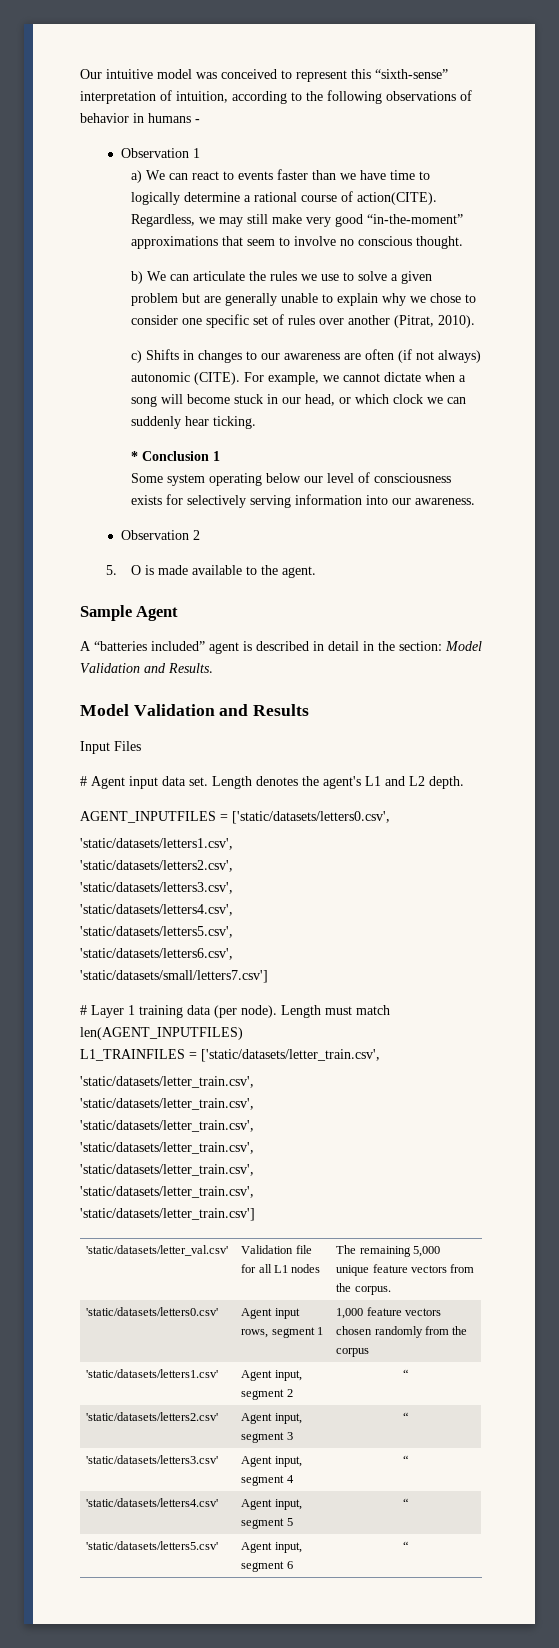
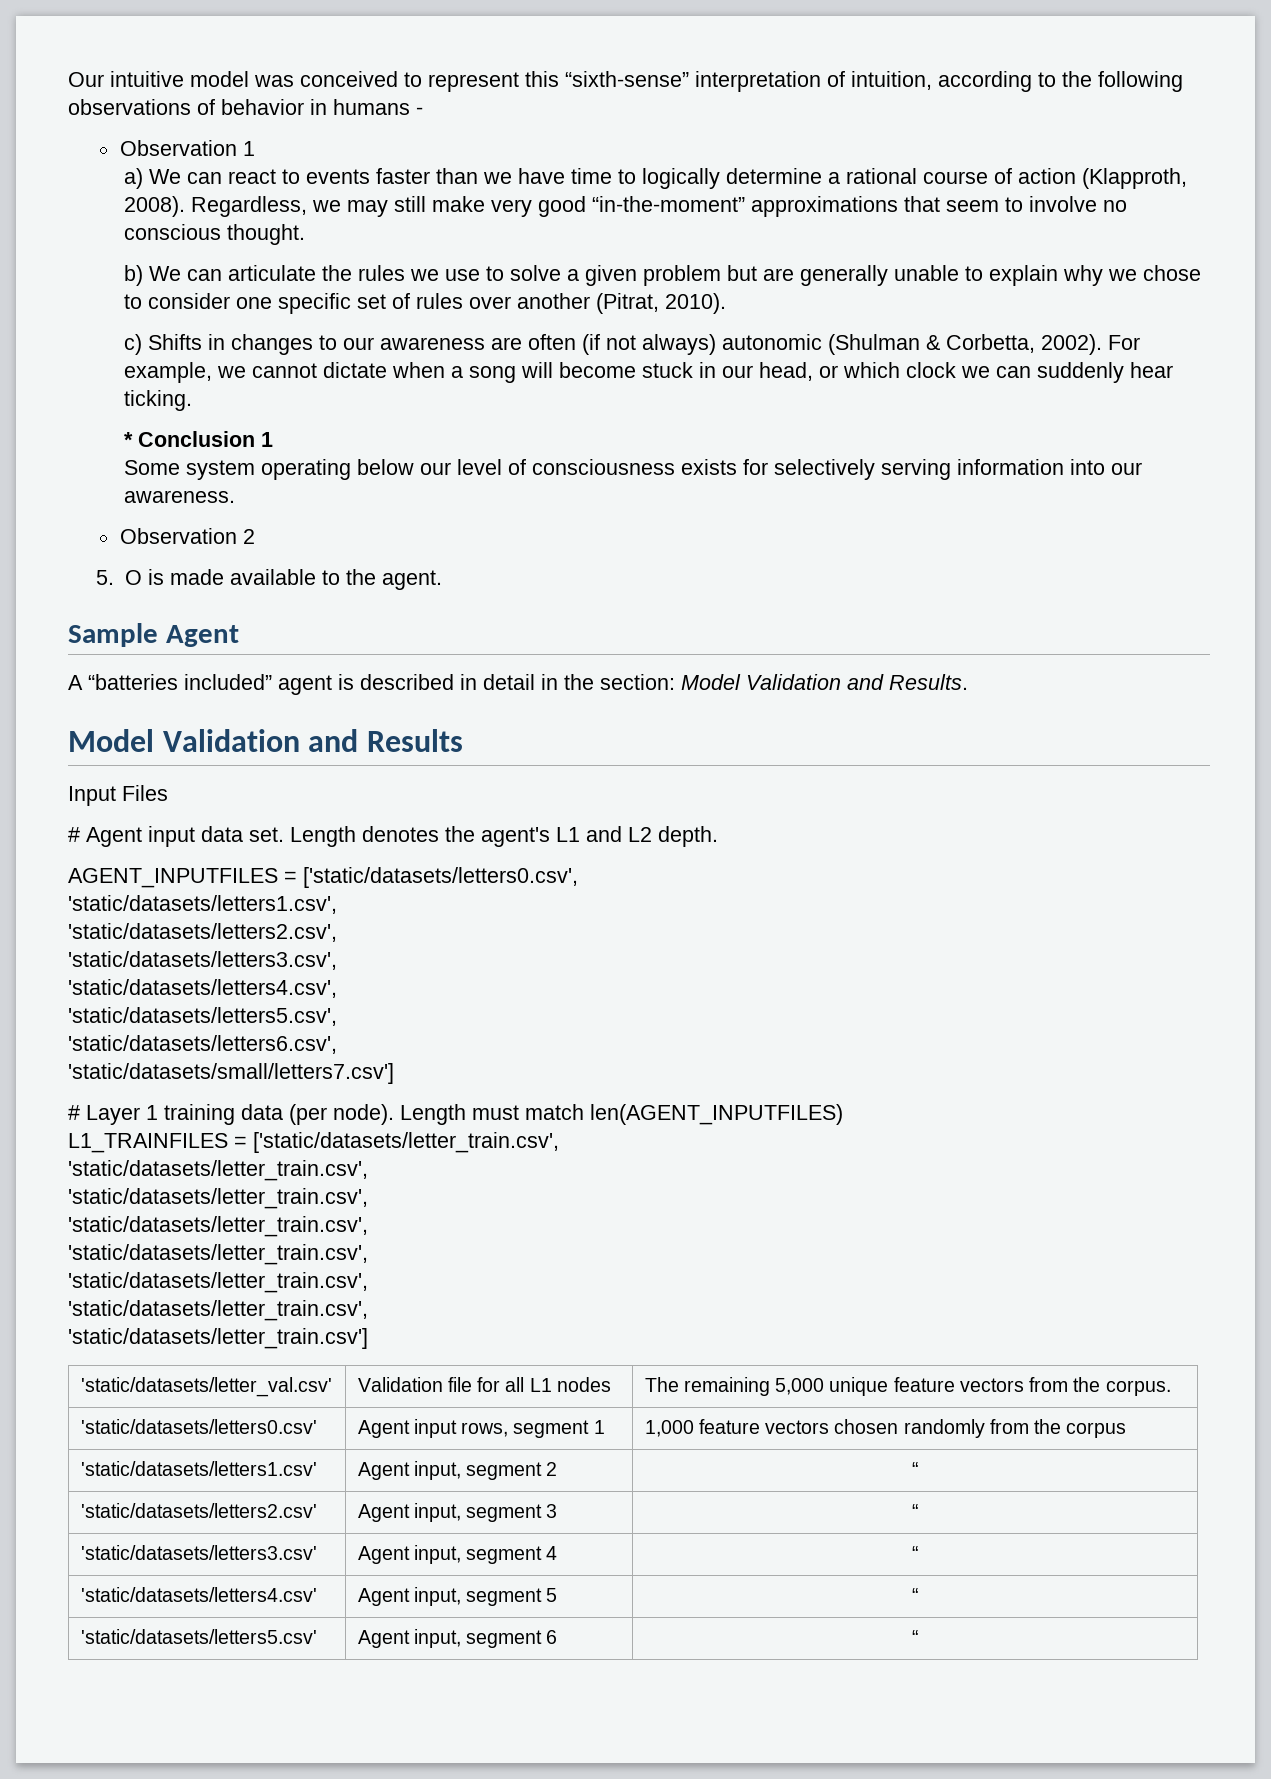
- a) We can react to events faster than we have time to logically determine a rational course of action(CITE).
+ a) We can react to events faster than we have time to logically determine a rational course of action (Klapproth, 2008).
- c) Shifts in changes to our awareness are often (if not always) autonomic (CITE).
+ c) Shifts in changes to our awareness are often (if not always) autonomic (Shulman & Corbetta, 2002).

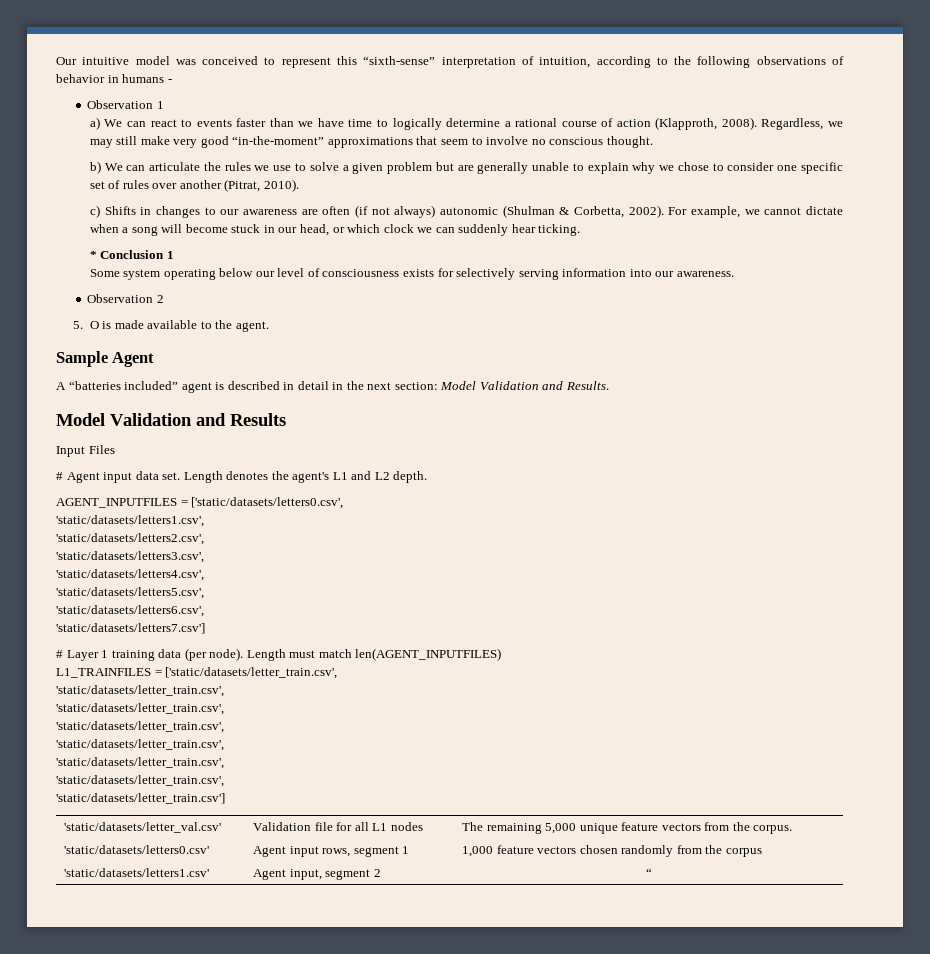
- A “batteries included” agent is described in detail in the section: Model Validation and Results.
+ A “batteries included” agent is described in detail in the next section: Model Validation and Results.
- 'static/datasets/small/letters7.csv']
+ 'static/datasets/letters7.csv']
- 'static/datasets/letters2.csv' | Agent input, segment 3 | “
- 'static/datasets/letters3.csv' | Agent input, segment 4 | “
- 'static/datasets/letters4.csv' | Agent input, segment 5 | “
- 'static/datasets/letters5.csv' | Agent input, segment 6 | “

